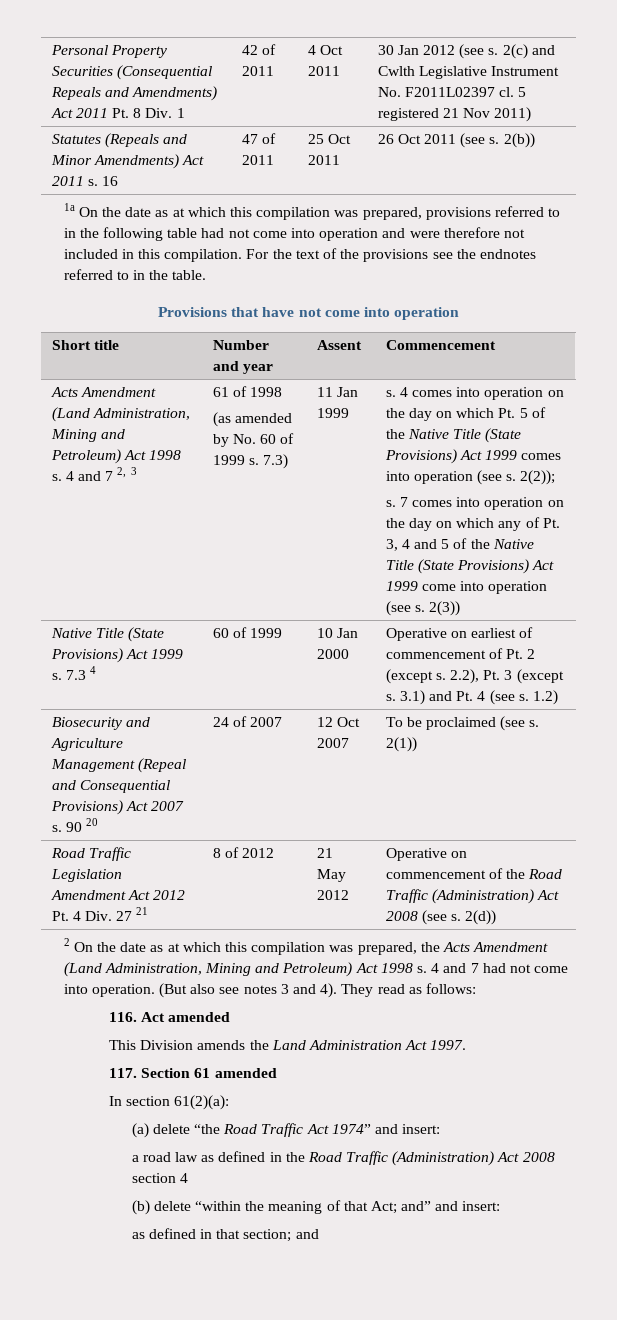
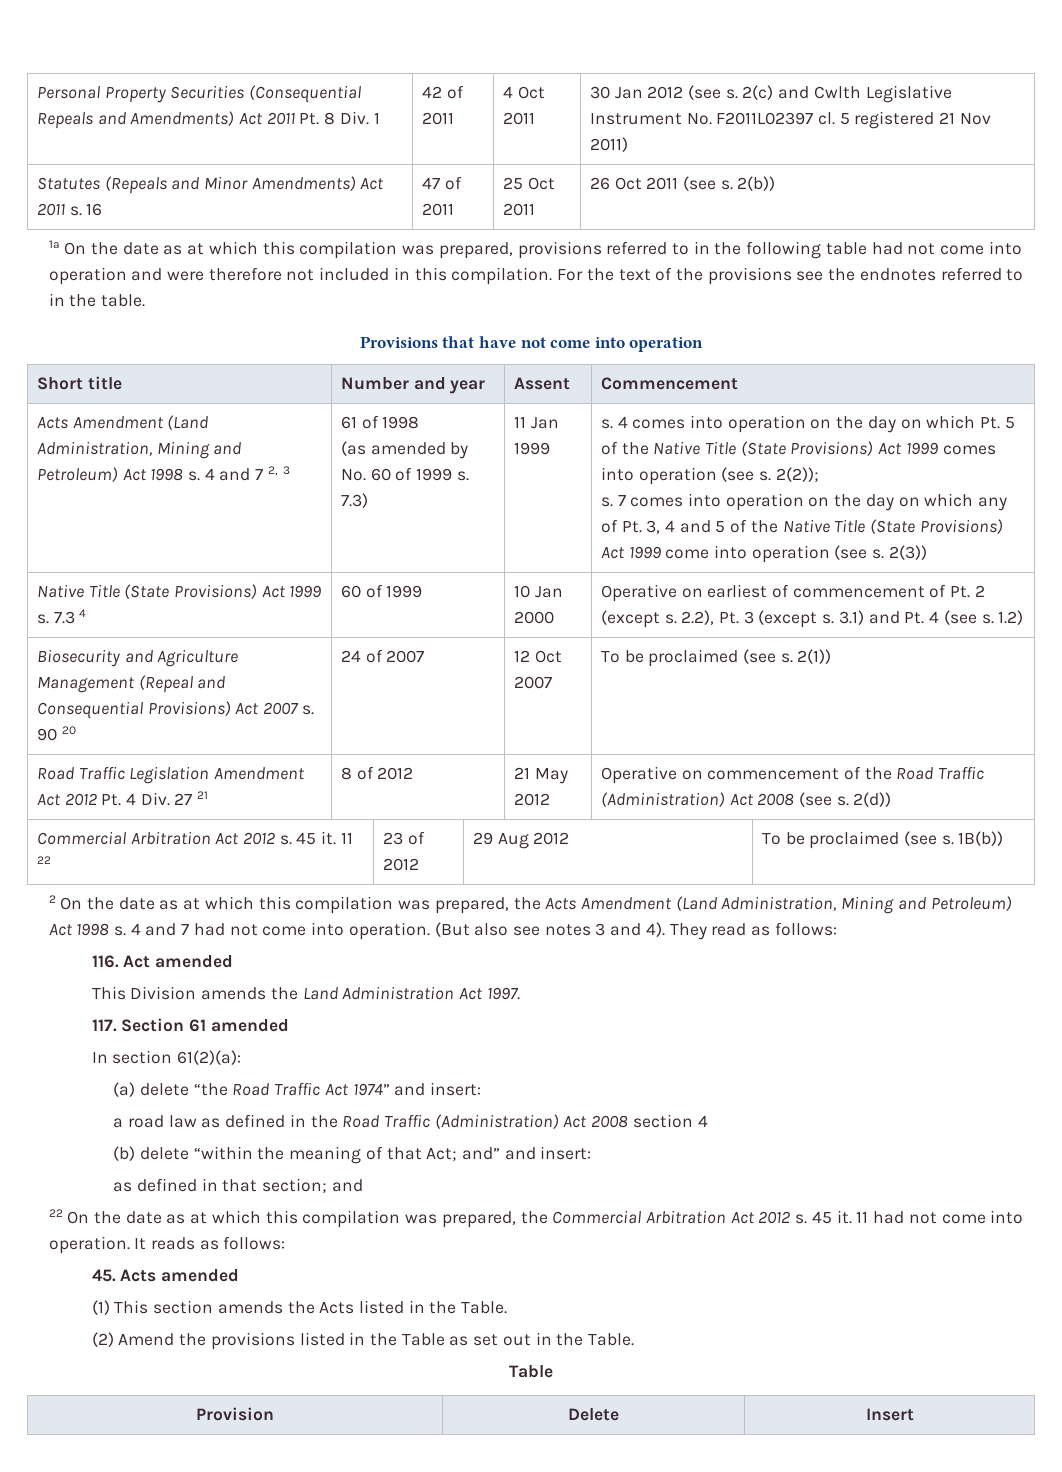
+ Commercial Arbitration Act 2012 s. 45 it. 11 22 | 23 of 2012 | 29 Aug 2012 | To be proclaimed (see s. 1B(b))
+ 22 On the date as at which this compilation was prepared, the Commercial Arbitration Act 2012 s. 45 it. 11 had not come into operation. It reads as follows:
+ 45. Acts amended
+ (1) This section amends the Acts listed in the Table.
+ (2) Amend the provisions listed in the Table as set out in the Table.
+ Table
+ Provision | Delete | Insert

